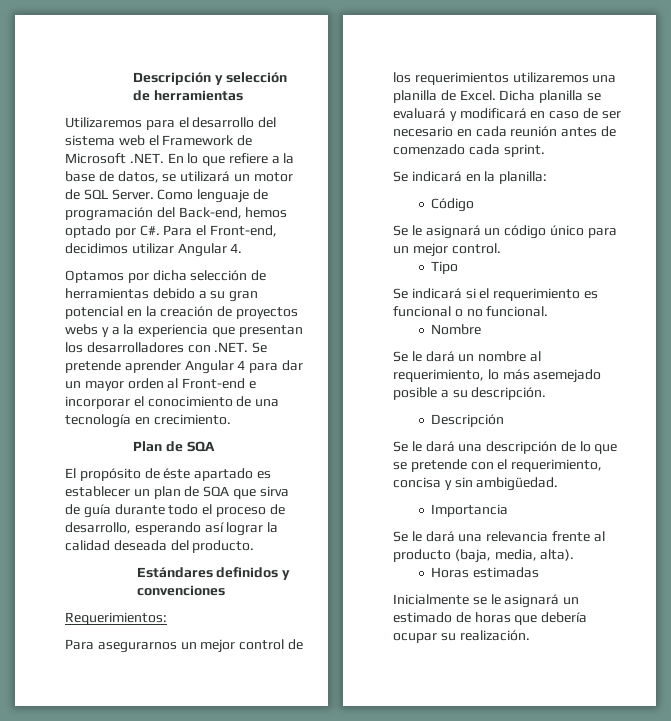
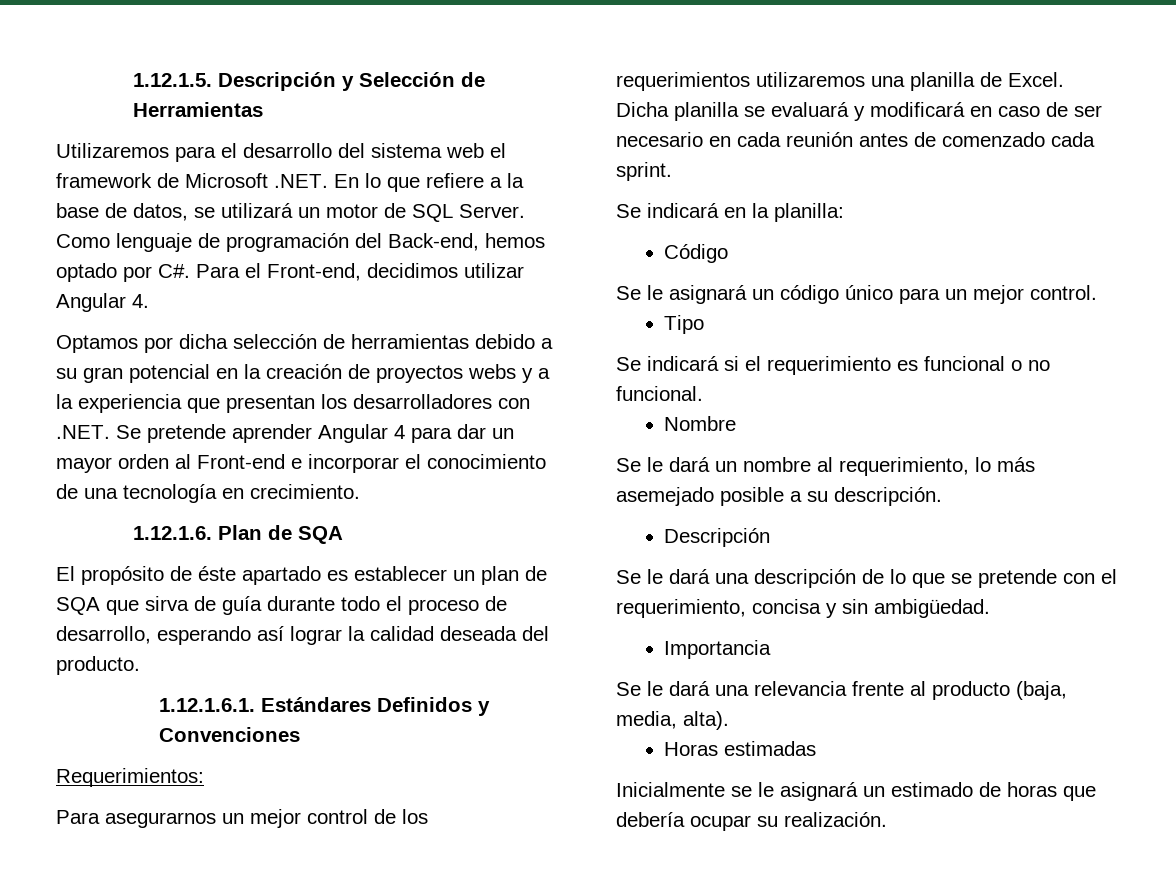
- Descripción y selección de herramientas
+ 1.12.1.5. Descripción y Selección de Herramientas
- Utilizaremos para el desarrollo del sistema web el Framework de Microsoft .NET. En lo que refiere a la base de datos, se utilizará un motor de SQL Server.
+ Utilizaremos para el desarrollo del sistema web el framework de Microsoft .NET. En lo que refiere a la base de datos, se utilizará un motor de SQL Server.
- Plan de SQA
+ 1.12.1.6. Plan de SQA
- Estándares definidos y convenciones
+ 1.12.1.6.1. Estándares Definidos y Convenciones

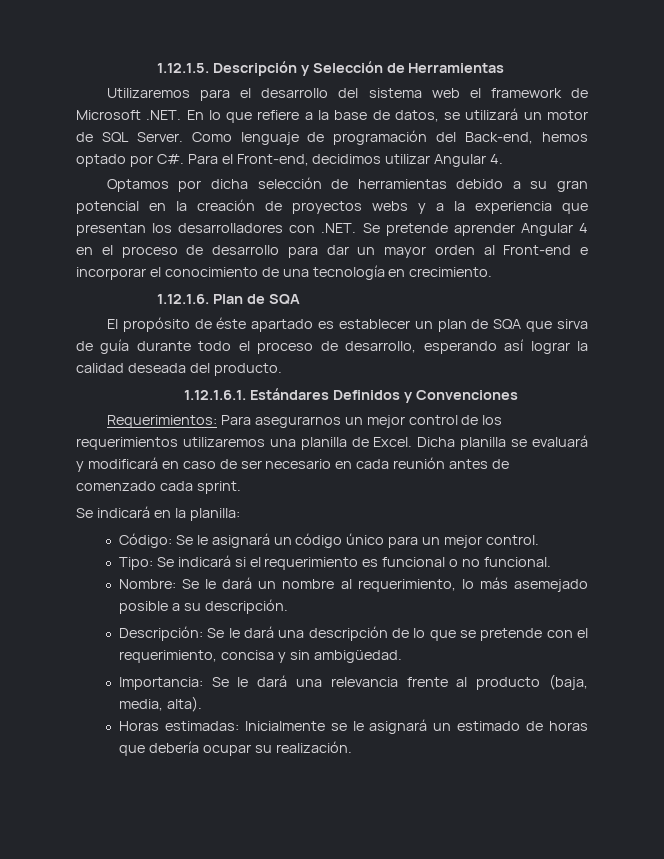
- Optamos por dicha selección de herramientas debido a su gran potencial en la creación de proyectos webs y a la experiencia que presentan los desarrolladores con .NET. Se pretende aprender Angular 4 para dar un mayor orden al Front-end e incorporar el conocimiento de una tecnología en crecimiento.
+ Optamos por dicha selección de herramientas debido a su gran potencial en la creación de proyectos webs y a la experiencia que presentan los desarrolladores con .NET. Se pretende aprender Angular 4 en el proceso de desarrollo para dar un mayor orden al Front-end e incorporar el conocimiento de una tecnología en crecimiento.
- Requerimientos:
- Para asegurarnos un mejor control de los requerimientos utilizaremos una planilla de Excel.
+ Requerimientos: Para asegurarnos un mejor control de los requerimientos utilizaremos una planilla de Excel.
- Código
- Se le asignará un código único para un mejor control.
+ Código: Se le asignará un código único para un mejor control.
- Tipo
- Se indicará si el requerimiento es funcional o no funcional.
+ Tipo: Se indicará si el requerimiento es funcional o no funcional.
- Nombre
- Se le dará un nombre al requerimiento, lo más asemejado posible a su descripción.
- Descripción
- Se le dará una descripción de lo que se pretende con el requerimiento, concisa y sin ambigüedad.
+ Nombre: Se le dará un nombre al requerimiento, lo más asemejado posible a su descripción.
+ Descripción: Se le dará una descripción de lo que se pretende con el requerimiento, concisa y sin ambigüedad.
- Importancia
- Se le dará una relevancia frente al producto (baja, media, alta).
+ Importancia: Se le dará una relevancia frente al producto (baja, media, alta).
- Horas estimadas
- Inicialmente se le asignará un estimado de horas que debería ocupar su realización.
+ Horas estimadas: Inicialmente se le asignará un estimado de horas que debería ocupar su realización.

